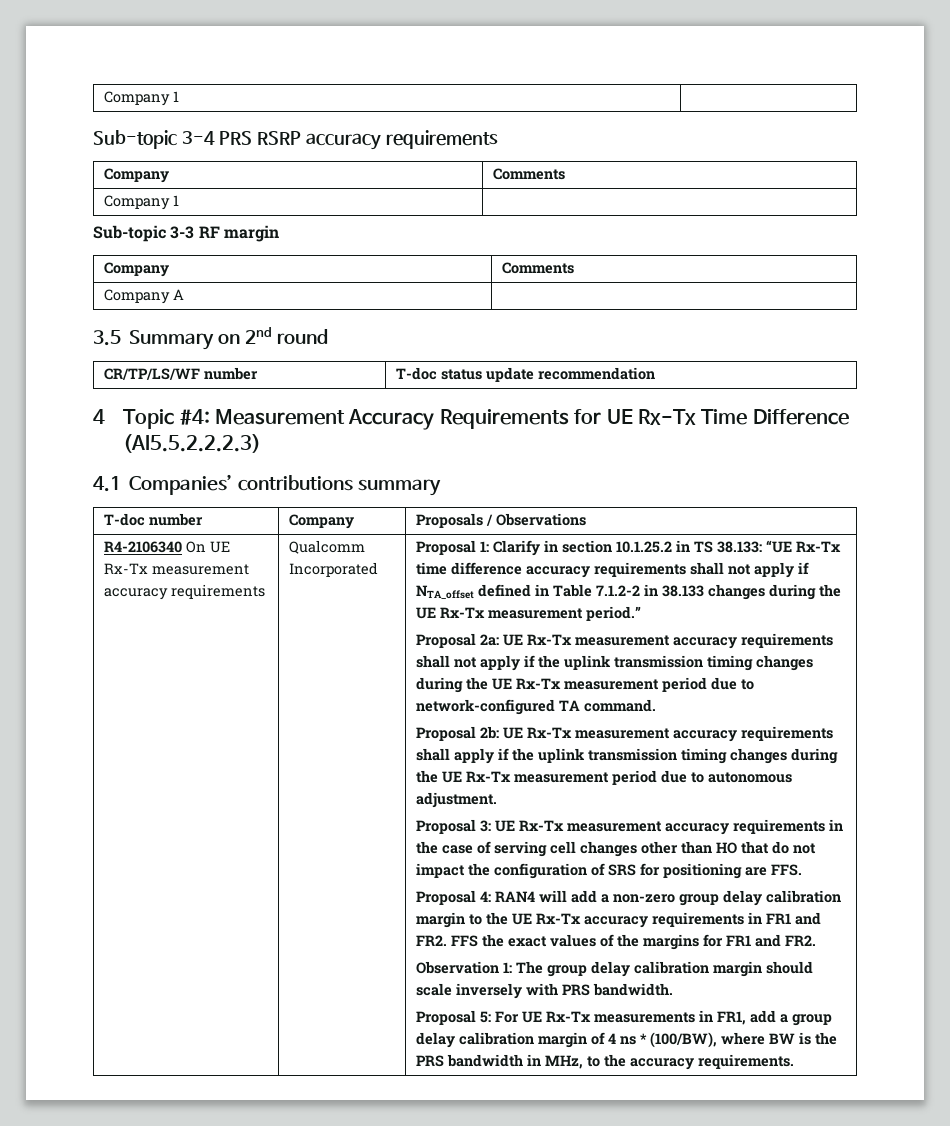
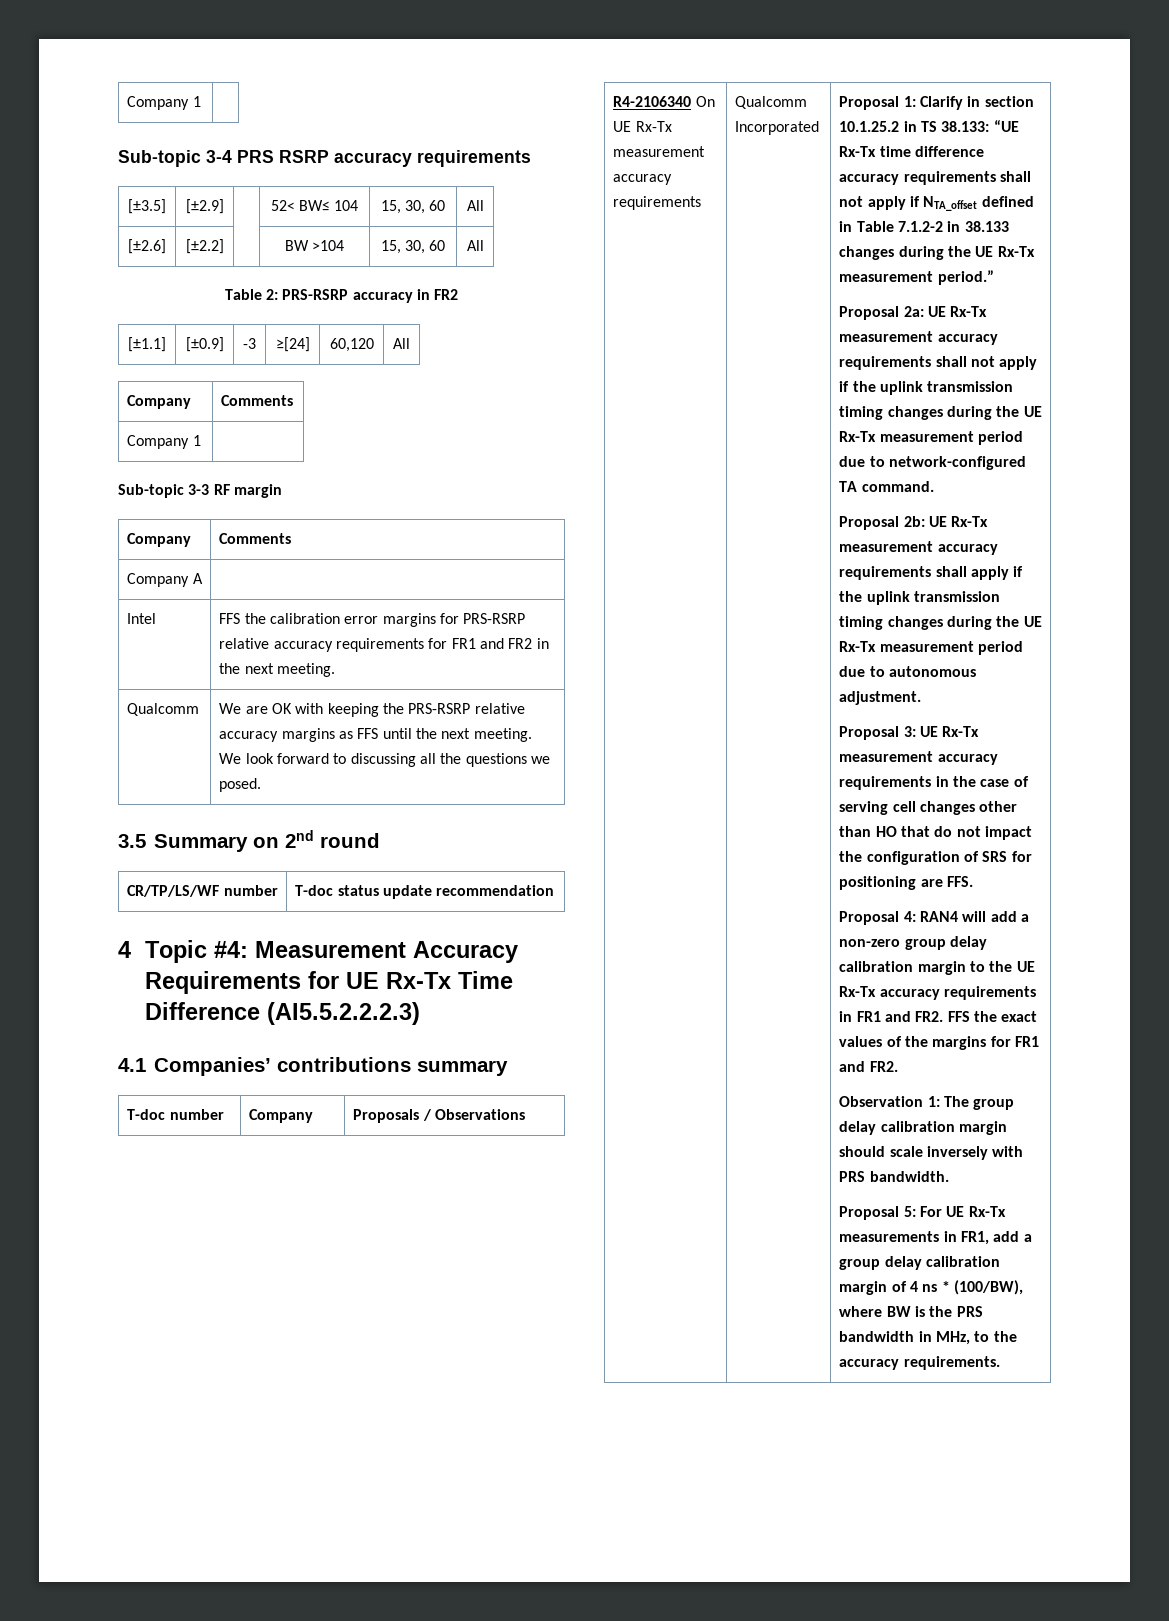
+ [±3.5] | [±2.9] | | 52< BW≤ 104 | 15, 30, 60 | All
+ [±2.6] | [±2.2] | | BW >104 | 15, 30, 60 | All
+ Table 2: PRS-RSRP accuracy in FR2
+ [±1.1] | [±0.9] | -3 | ≥[24] | 60,120 | All
+ Intel | FFS the calibration error margins for PRS-RSRP relative accuracy requirements for FR1 and FR2 in the next meeting.
+ Qualcomm | We are OK with keeping the PRS-RSRP relative accuracy margins as FFS until the next meeting. We look forward to discussing all the questions we posed.

